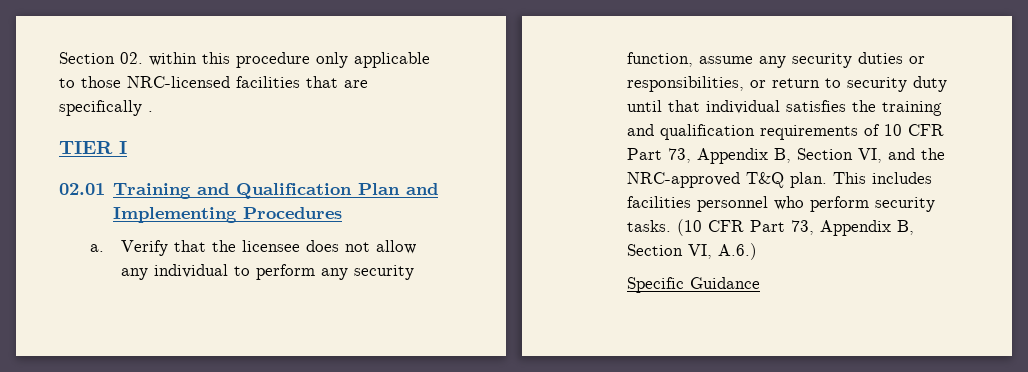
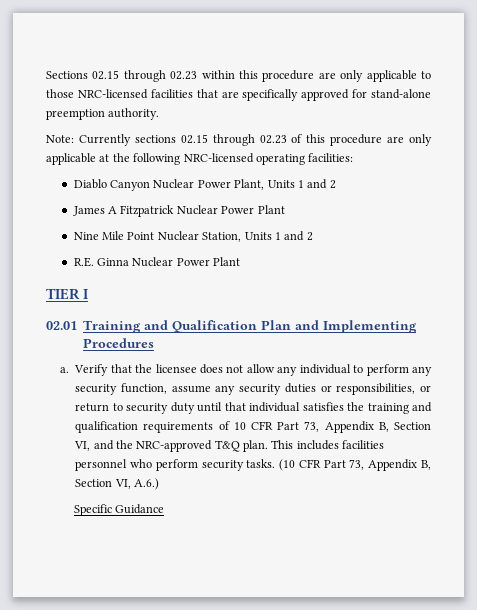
- Section 02. within this procedure only applicable to those NRC-licensed facilities that are specifically .
+ Sections 02.15 through 02.23 within this procedure are only applicable to those NRC-licensed facilities that are specifically approved for stand-alone preemption authority.
+ Note: Currently sections 02.15 through 02.23 of this procedure are only applicable at the following NRC-licensed operating facilities:
+ Diablo Canyon Nuclear Power Plant, Units 1 and 2
+ James A Fitzpatrick Nuclear Power Plant
+ Nine Mile Point Nuclear Station, Units 1 and 2
+ R.E. Ginna Nuclear Power Plant

